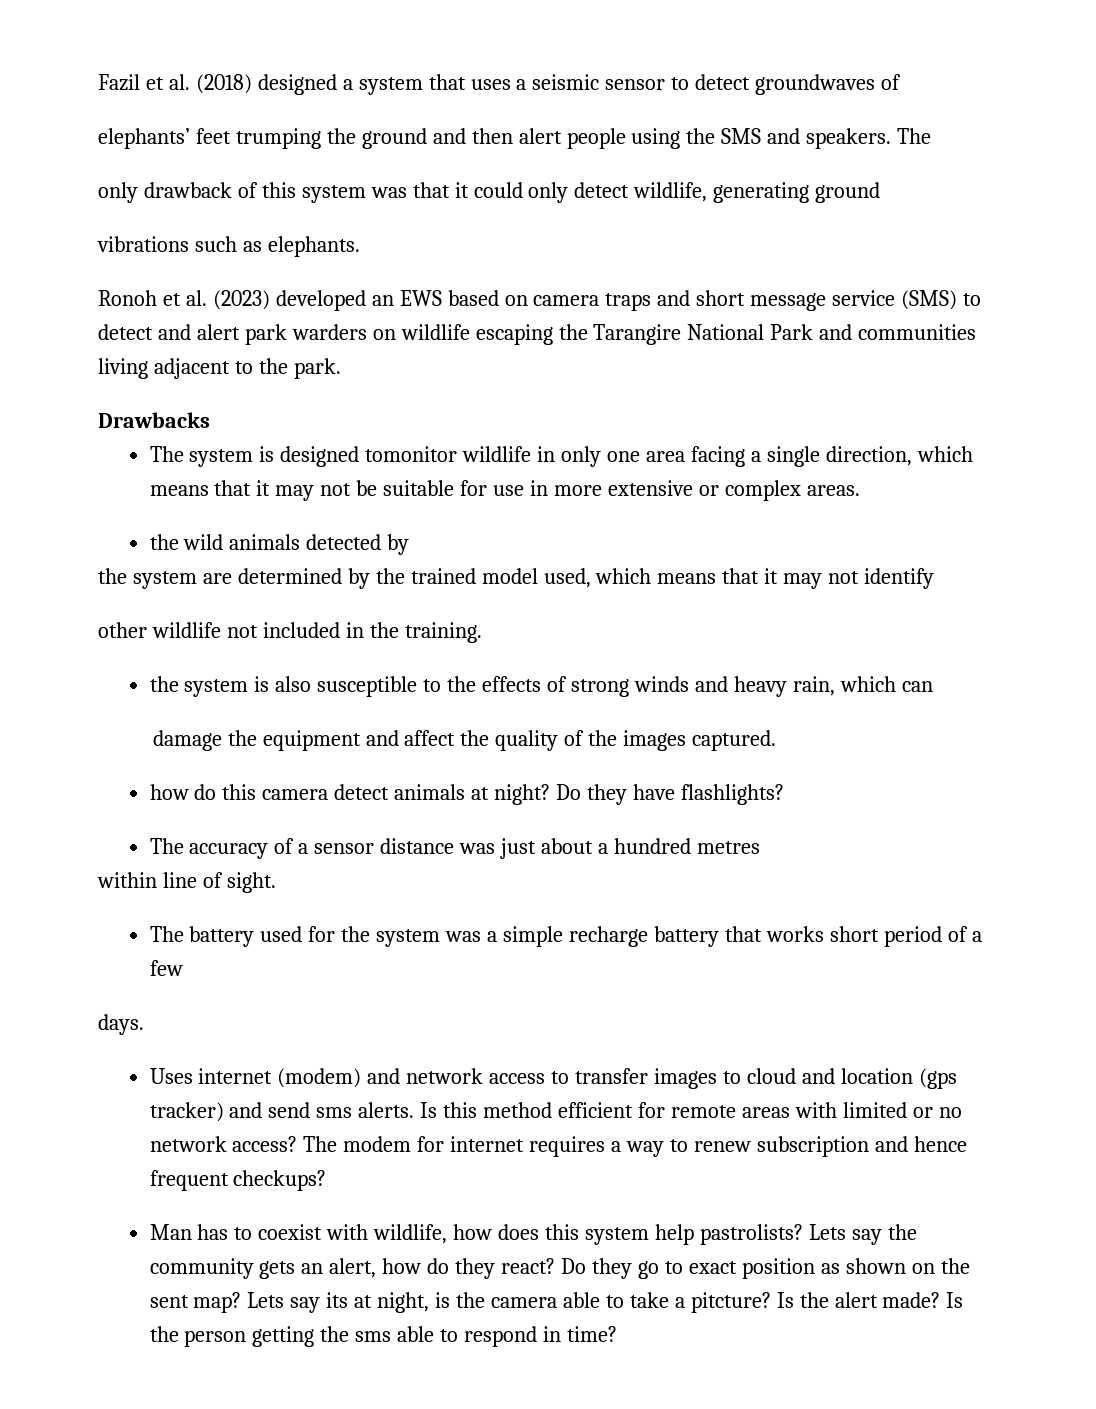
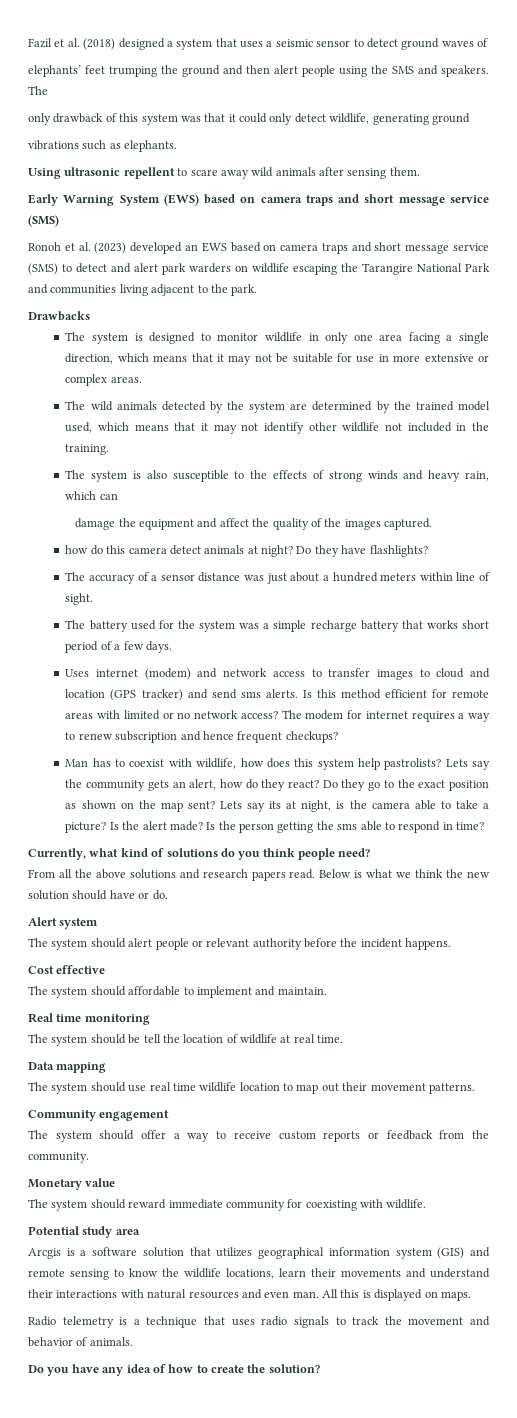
- Fazil et al. (2018) designed a system that uses a seismic sensor to detect groundwaves of
+ Fazil et al. (2018) designed a system that uses a seismic sensor to detect ground waves of
+ Using ultrasonic repellent to scare away wild animals after sensing them.
+ Early Warning System (EWS) based on camera traps and short message service (SMS)
- The system is designed tomonitor wildlife in only one area facing a single direction, which means that it may not be suitable for use in more extensive or complex areas.
+ The system is designed to monitor wildlife in only one area facing a single direction, which means that it may not be suitable for use in more extensive or complex areas.
- the wild animals detected by
- the system are determined by the trained model used, which means that it may not identify
- other wildlife not included in the training.
+ The wild animals detected by the system are determined by the trained model used, which means that it may not identify other wildlife not included in the training.
- the system is also susceptible to the effects of strong winds and heavy rain, which can
+ The system is also susceptible to the effects of strong winds and heavy rain, which can
- The accuracy of a sensor distance was just about a hundred metres
- within line of sight.
+ The accuracy of a sensor distance was just about a hundred meters within line of sight.
- The battery used for the system was a simple recharge battery that works short period of a few
- days.
+ The battery used for the system was a simple recharge battery that works short period of a few days.
- Uses internet (modem) and network access to transfer images to cloud and location (gps tracker) and send sms alerts.
+ Uses internet (modem) and network access to transfer images to cloud and location (GPS tracker) and send sms alerts.
- Do they go to exact position as shown on the sent map?
+ Do they go to the exact position as shown on the map sent?
- Lets say its at night, is the camera able to take a pitcture?
+ Lets say its at night, is the camera able to take a picture?
+ Currently, what kind of solutions do you think people need?
+ From all the above solutions and research papers read. Below is what we think the new solution should have or do.
+ Alert system
+ The system should alert people or relevant authority before the incident happens.
+ Cost effective
+ The system should affordable to implement and maintain.
+ Real time monitoring
+ The system should be tell the location of wildlife at real time.
+ Data mapping
+ The system should use real time wildlife location to map out their movement patterns.
+ Community engagement
+ The system should offer a way to receive custom reports or feedback from the community.
+ Monetary value
+ The system should reward immediate community for coexisting with wildlife.
+ Potential study area
+ Arcgis is a software solution that utilizes geographical information system (GIS) and remote sensing to know the wildlife locations, learn their movements and understand their interactions with natural resources and even man. All this is displayed on maps.
+ Radio telemetry is a technique that uses radio signals to track the movement and behavior of animals.
+ Do you have any idea of how to create the solution?

